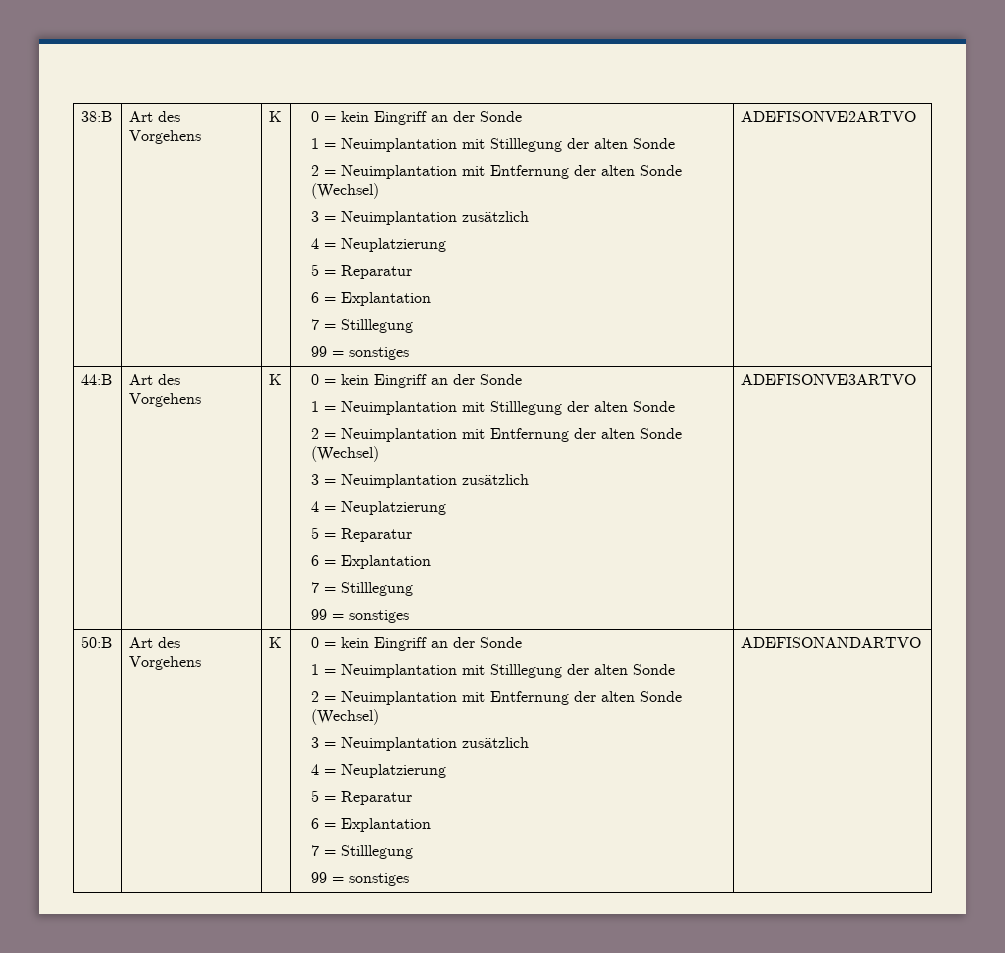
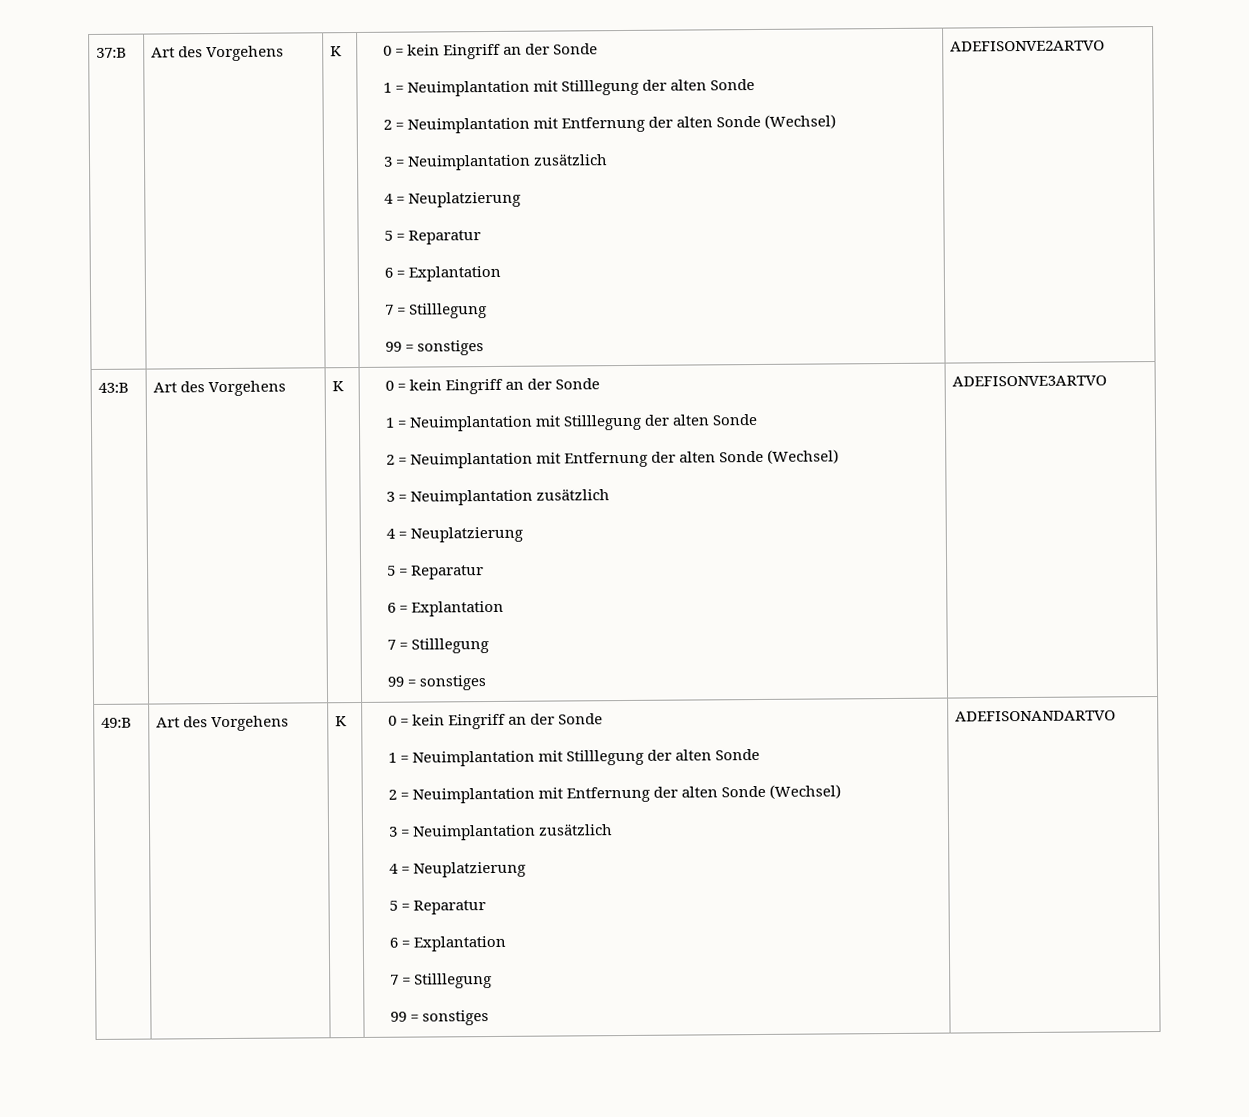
- 38:B
+ 37:B
- 44:B
+ 43:B
- 50:B
+ 49:B

